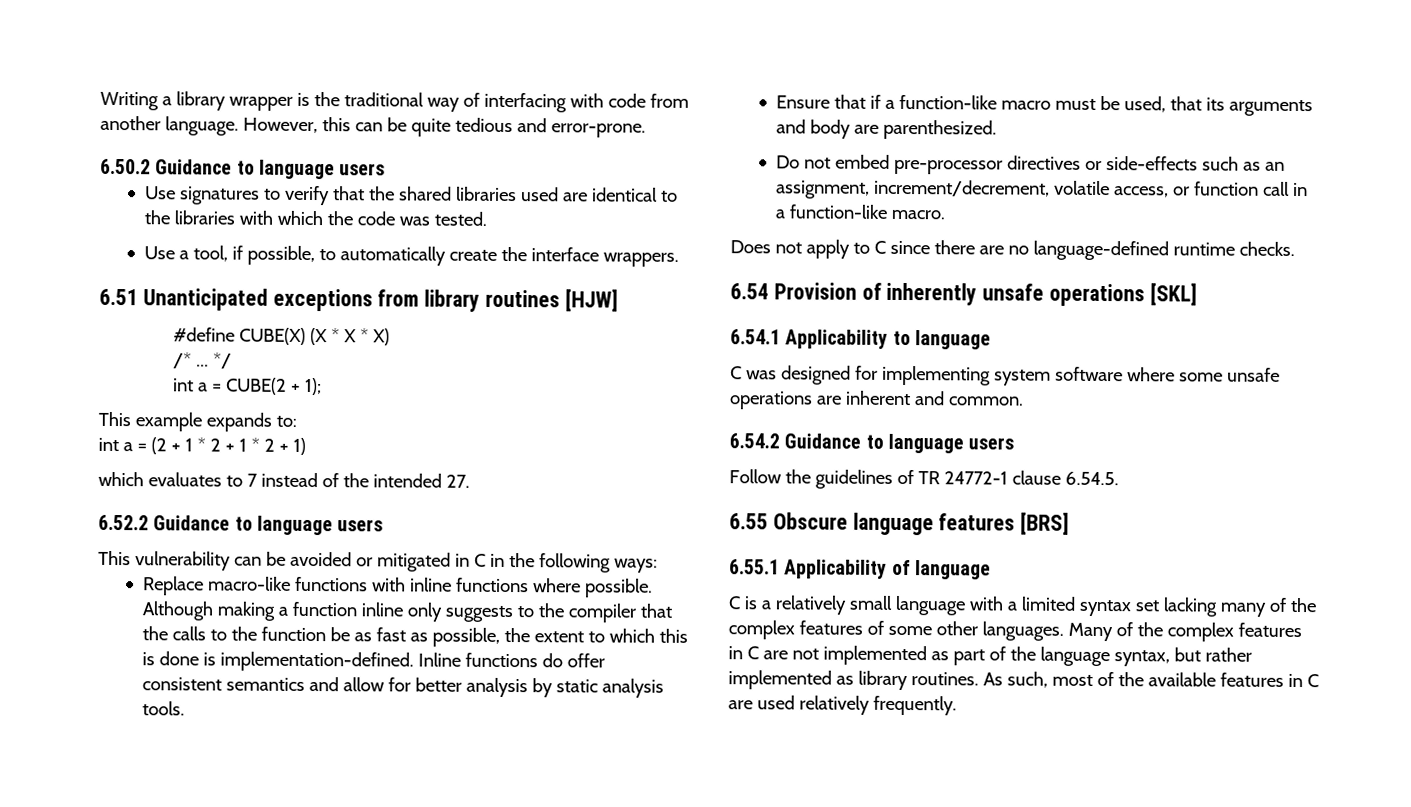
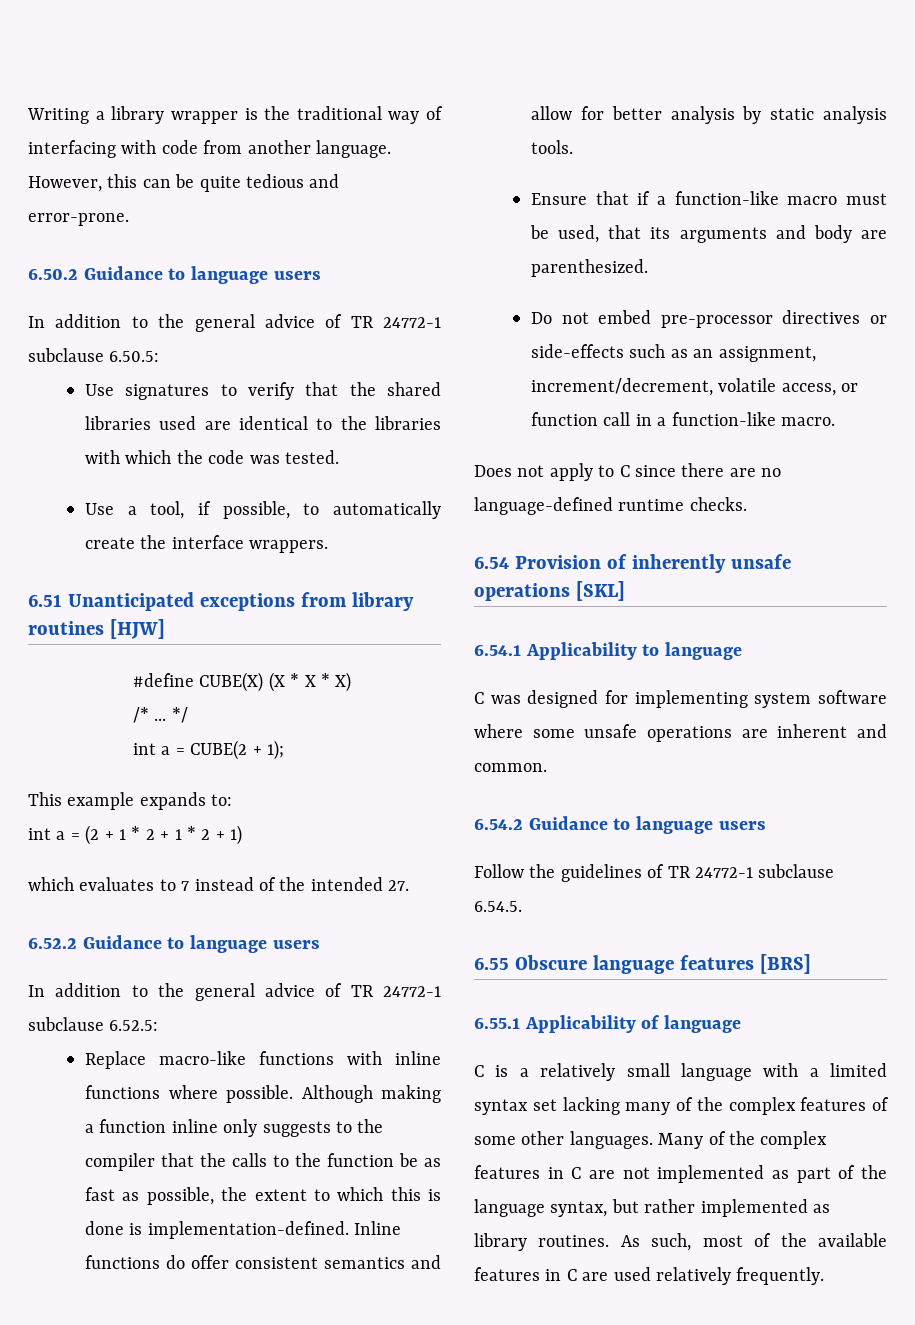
+ In addition to the general advice of TR 24772-1 subclause 6.50.5:
- This vulnerability can be avoided or mitigated in C in the following ways:
+ In addition to the general advice of TR 24772-1 subclause 6.52.5:
- Follow the guidelines of TR 24772-1 clause 6.54.5.
+ Follow the guidelines of TR 24772-1 subclause 6.54.5.

